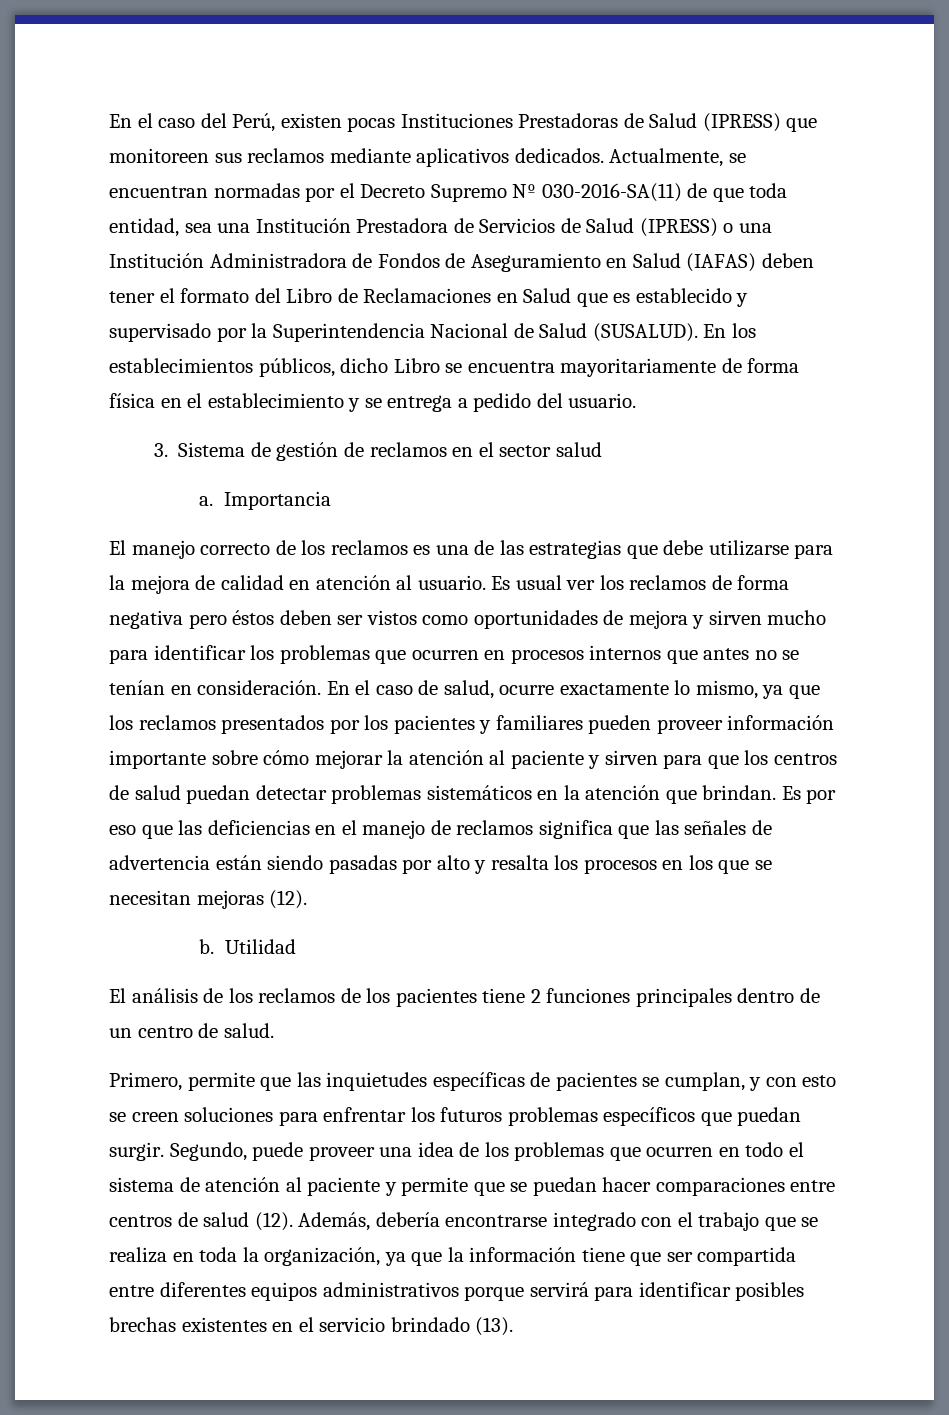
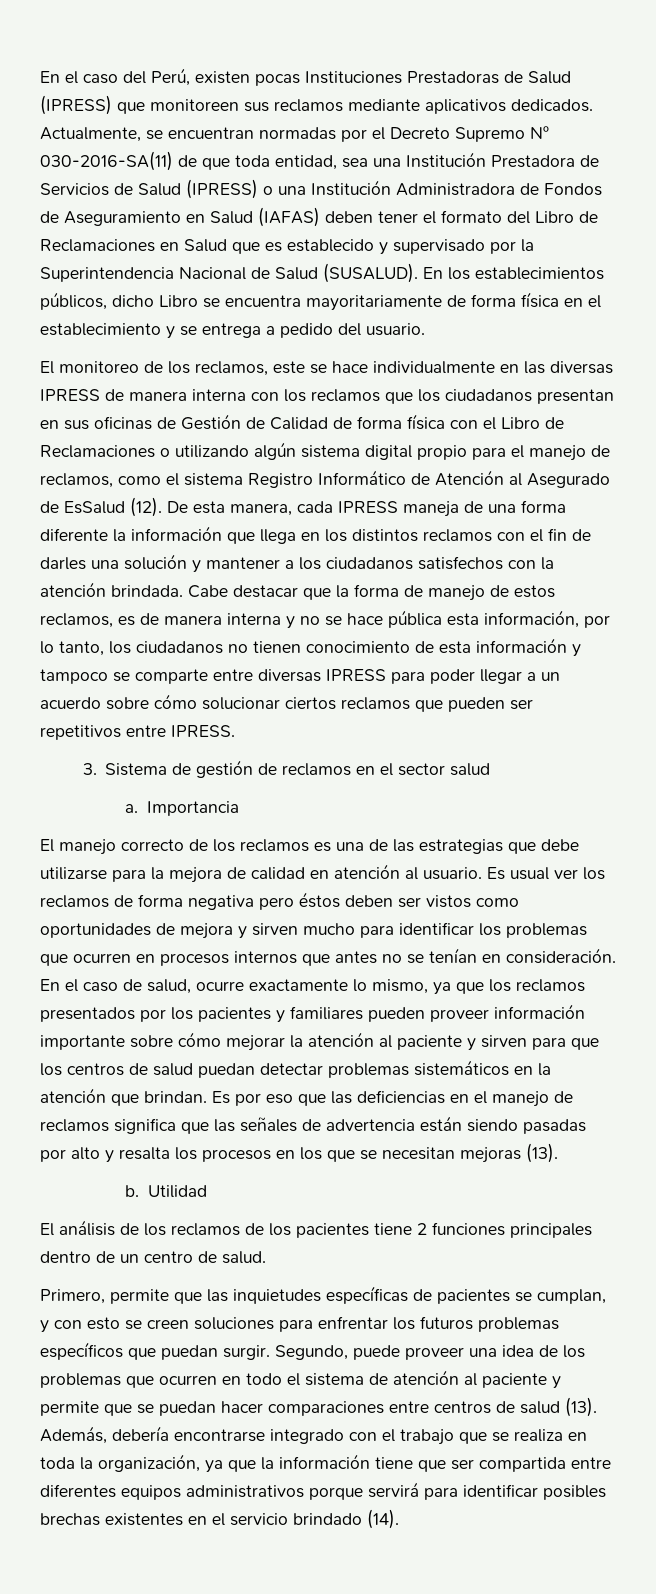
+ El monitoreo de los reclamos, este se hace individualmente en las diversas IPRESS de manera interna con los reclamos que los ciudadanos presentan en sus oficinas de Gestión de Calidad de forma física con el Libro de Reclamaciones o utilizando algún sistema digital propio para el manejo de reclamos, como el sistema Registro Informático de Atención al Asegurado de EsSalud (12). De esta manera, cada IPRESS maneja de una forma diferente la información que llega en los distintos reclamos con el fin de darles una solución y mantener a los ciudadanos satisfechos con la atención brindada. Cabe destacar que la forma de manejo de estos reclamos, es de manera interna y no se hace pública esta información, por lo tanto, los ciudadanos no tienen conocimiento de esta información y tampoco se comparte entre diversas IPRESS para poder llegar a un acuerdo sobre cómo solucionar ciertos reclamos que pueden ser repetitivos entre IPRESS.
- Es por eso que las deficiencias en el manejo de reclamos significa que las señales de advertencia están siendo pasadas por alto y resalta los procesos en los que se necesitan mejoras (12).
+ Es por eso que las deficiencias en el manejo de reclamos significa que las señales de advertencia están siendo pasadas por alto y resalta los procesos en los que se necesitan mejoras (13).
- Segundo, puede proveer una idea de los problemas que ocurren en todo el sistema de atención al paciente y permite que se puedan hacer comparaciones entre centros de salud (12).
+ Segundo, puede proveer una idea de los problemas que ocurren en todo el sistema de atención al paciente y permite que se puedan hacer comparaciones entre centros de salud (13).
- Además, debería encontrarse integrado con el trabajo que se realiza en toda la organización, ya que la información tiene que ser compartida entre diferentes equipos administrativos porque servirá para identificar posibles brechas existentes en el servicio brindado (13).
+ Además, debería encontrarse integrado con el trabajo que se realiza en toda la organización, ya que la información tiene que ser compartida entre diferentes equipos administrativos porque servirá para identificar posibles brechas existentes en el servicio brindado (14).

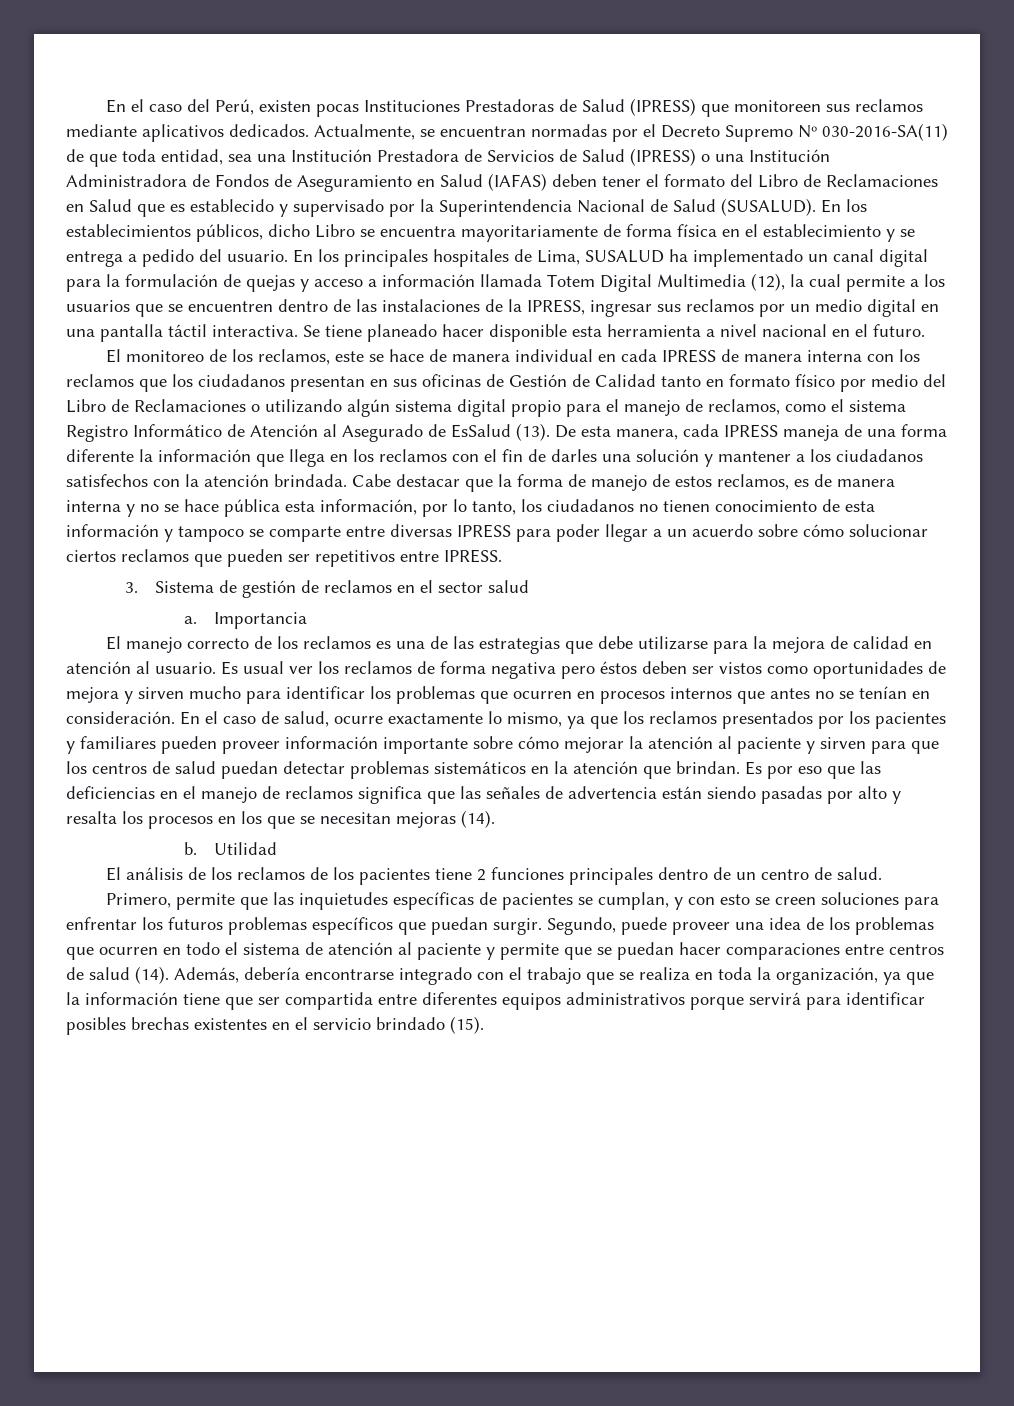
+ En los principales hospitales de Lima, SUSALUD ha implementado un canal digital para la formulación de quejas y acceso a información llamada Totem Digital Multimedia (12), la cual permite a los usuarios que se encuentren dentro de las instalaciones de la IPRESS, ingresar sus reclamos por un medio digital en una pantalla táctil interactiva. Se tiene planeado hacer disponible esta herramienta a nivel nacional en el futuro.
- El monitoreo de los reclamos, este se hace individualmente en las diversas IPRESS de manera interna con los reclamos que los ciudadanos presentan en sus oficinas de Gestión de Calidad de forma física con el Libro de Reclamaciones o utilizando algún sistema digital propio para el manejo de reclamos, como el sistema Registro Informático de Atención al Asegurado de EsSalud (12).
+ El monitoreo de los reclamos, este se hace de manera individual en cada IPRESS de manera interna con los reclamos que los ciudadanos presentan en sus oficinas de Gestión de Calidad tanto en formato físico por medio del Libro de Reclamaciones o utilizando algún sistema digital propio para el manejo de reclamos, como el sistema Registro Informático de Atención al Asegurado de EsSalud (13).
- De esta manera, cada IPRESS maneja de una forma diferente la información que llega en los distintos reclamos con el fin de darles una solución y mantener a los ciudadanos satisfechos con la atención brindada.
+ De esta manera, cada IPRESS maneja de una forma diferente la información que llega en los reclamos con el fin de darles una solución y mantener a los ciudadanos satisfechos con la atención brindada.
- Es por eso que las deficiencias en el manejo de reclamos significa que las señales de advertencia están siendo pasadas por alto y resalta los procesos en los que se necesitan mejoras (13).
+ Es por eso que las deficiencias en el manejo de reclamos significa que las señales de advertencia están siendo pasadas por alto y resalta los procesos en los que se necesitan mejoras (14).
- Segundo, puede proveer una idea de los problemas que ocurren en todo el sistema de atención al paciente y permite que se puedan hacer comparaciones entre centros de salud (13).
+ Segundo, puede proveer una idea de los problemas que ocurren en todo el sistema de atención al paciente y permite que se puedan hacer comparaciones entre centros de salud (14).
- Además, debería encontrarse integrado con el trabajo que se realiza en toda la organización, ya que la información tiene que ser compartida entre diferentes equipos administrativos porque servirá para identificar posibles brechas existentes en el servicio brindado (14).
+ Además, debería encontrarse integrado con el trabajo que se realiza en toda la organización, ya que la información tiene que ser compartida entre diferentes equipos administrativos porque servirá para identificar posibles brechas existentes en el servicio brindado (15).

